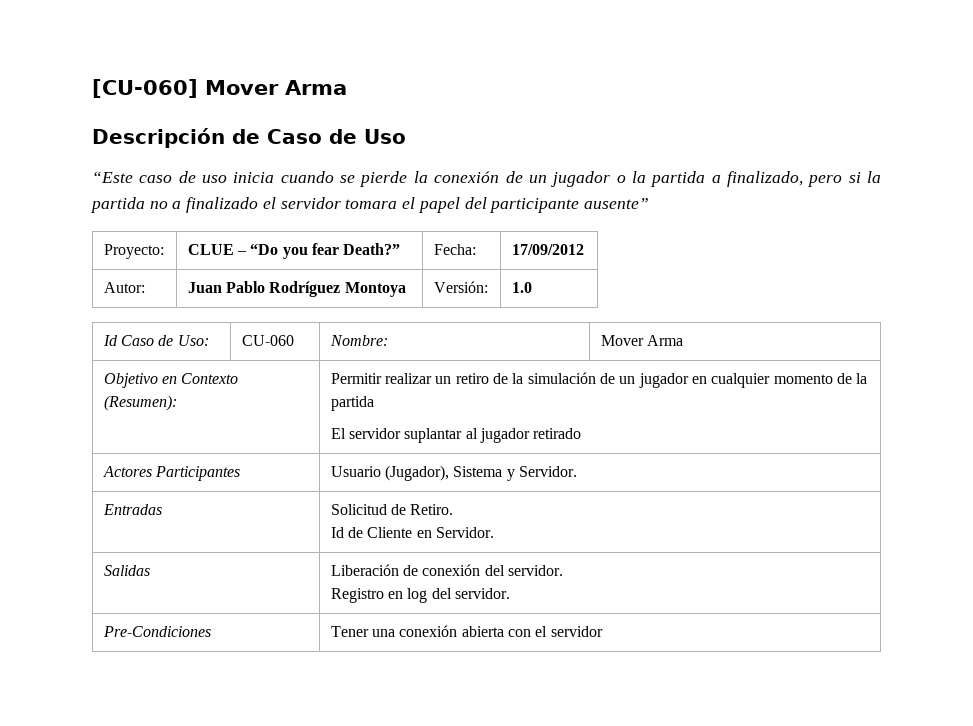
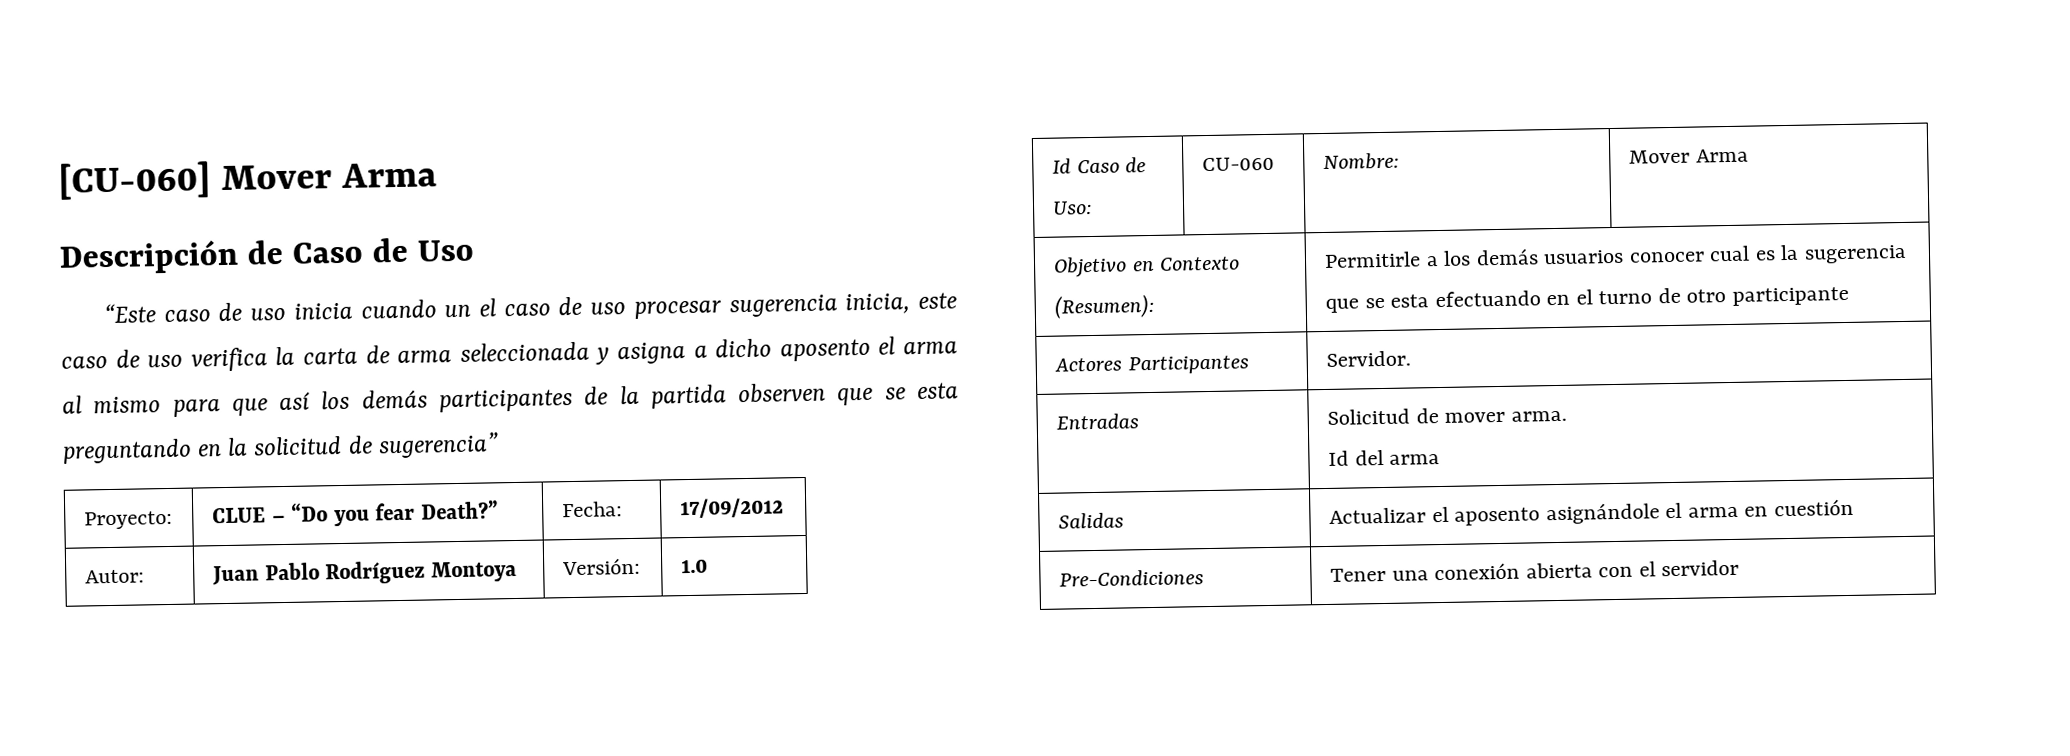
- “Este caso de uso inicia cuando se pierde la conexión de un jugador o la partida a finalizado, pero si la partida no a finalizado el servidor tomara el papel del participante ausente”
+ “Este caso de uso inicia cuando un el caso de uso procesar sugerencia inicia, este caso de uso verifica la carta de arma seleccionada y asigna a dicho aposento el arma al mismo para que así los demás participantes de la partida observen que se esta preguntando en la solicitud de sugerencia”
- Objetivo en Contexto (Resumen): | Permitir realizar un retiro de la simulación de un jugador en cualquier momento de la partida
- El servidor suplantar al jugador retirado
- Actores Participantes | Usuario (Jugador), Sistema y Servidor.
+ Objetivo en Contexto (Resumen): | Permitirle a los demás usuarios conocer cual es la sugerencia que se esta efectuando en el turno de otro participante
+ Actores Participantes | Servidor.
- Entradas | Solicitud de Retiro.
- Id de Cliente en Servidor.
- Salidas | Liberación de conexión del servidor.
- Registro en log del servidor.
+ Entradas | Solicitud de mover arma.
+ Id del arma
+ Salidas | Actualizar el aposento asignándole el arma en cuestión

